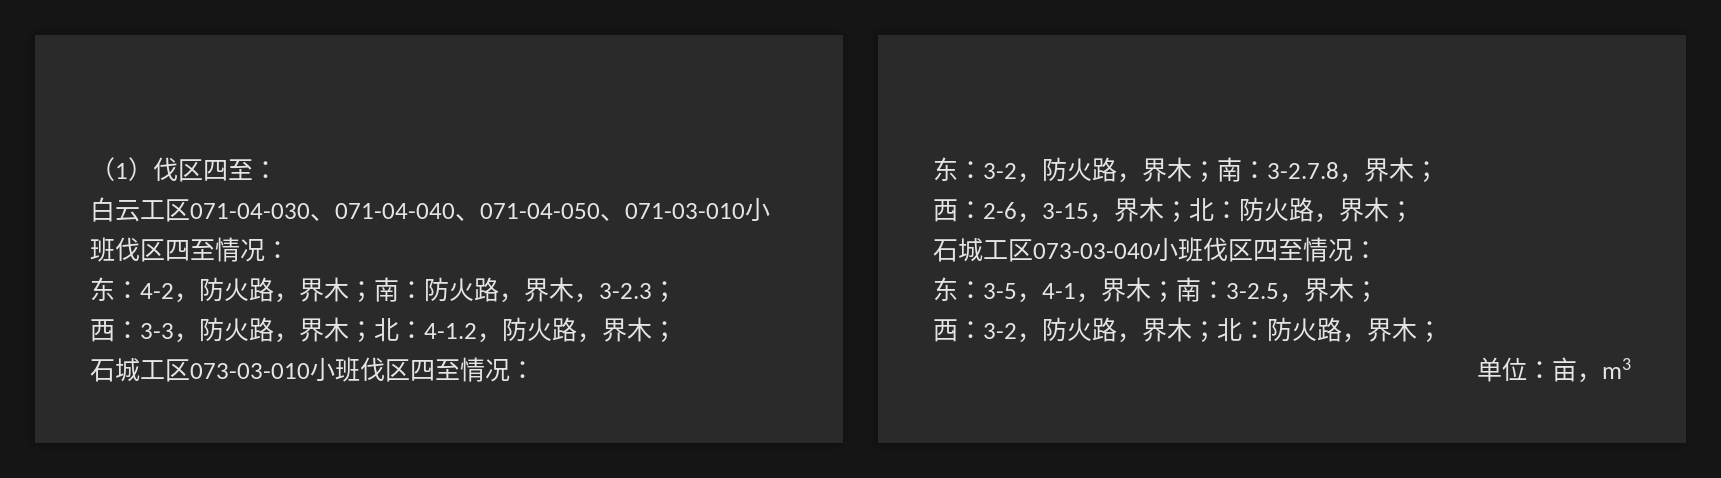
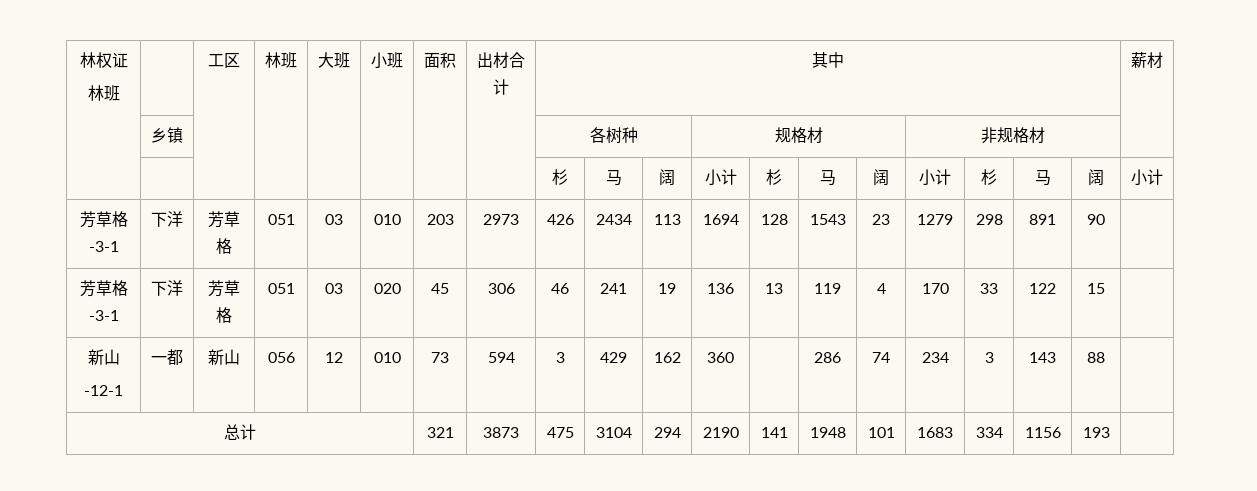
- （1）伐区四至：
- 白云工区071-04-030、071-04-040、071-04-050、071-03-010小班伐区四至情况：
- 东：4-2，防火路，界木；南：防火路，界木，3-2.3；
- 西：3-3，防火路，界木；北：4-1.2，防火路，界木；
- 石城工区073-03-010小班伐区四至情况：
- 东：3-2，防火路，界木；南：3-2.7.8，界木；
- 西：2-6，3-15，界木；北：防火路，界木；
- 石城工区073-03-040小班伐区四至情况：
- 东：3-5，4-1，界木；南：3-2.5，界木；
- 西：3-2，防火路，界木；北：防火路，界木；
- 单位：亩，m3
+ 林权证
+ 林班 | | 工区 | 林班 | 大班 | 小班 | 面积 | 出材合计 | 其中 | 薪材
+ | 乡镇 | | | | | | | 各树种 | 规格材 | 非规格材 |
+ | | | | | | | | 杉 | 马 | 阔 | 小计 | 杉 | 马 | 阔 | 小计 | 杉 | 马 | 阔 | 小计
+ 芳草格-3-1 | 下洋 | 芳草格 | 051 | 03 | 010 | 203 | 2973 | 426 | 2434 | 113 | 1694 | 128 | 1543 | 23 | 1279 | 298 | 891 | 90 |
+ 芳草格-3-1 | 下洋 | 芳草格 | 051 | 03 | 020 | 45 | 306 | 46 | 241 | 19 | 136 | 13 | 119 | 4 | 170 | 33 | 122 | 15 |
+ 新山
+ -12-1 | 一都 | 新山 | 056 | 12 | 010 | 73 | 594 | 3 | 429 | 162 | 360 | | 286 | 74 | 234 | 3 | 143 | 88 |
+ 总计 | 321 | 3873 | 475 | 3104 | 294 | 2190 | 141 | 1948 | 101 | 1683 | 334 | 1156 | 193 |

